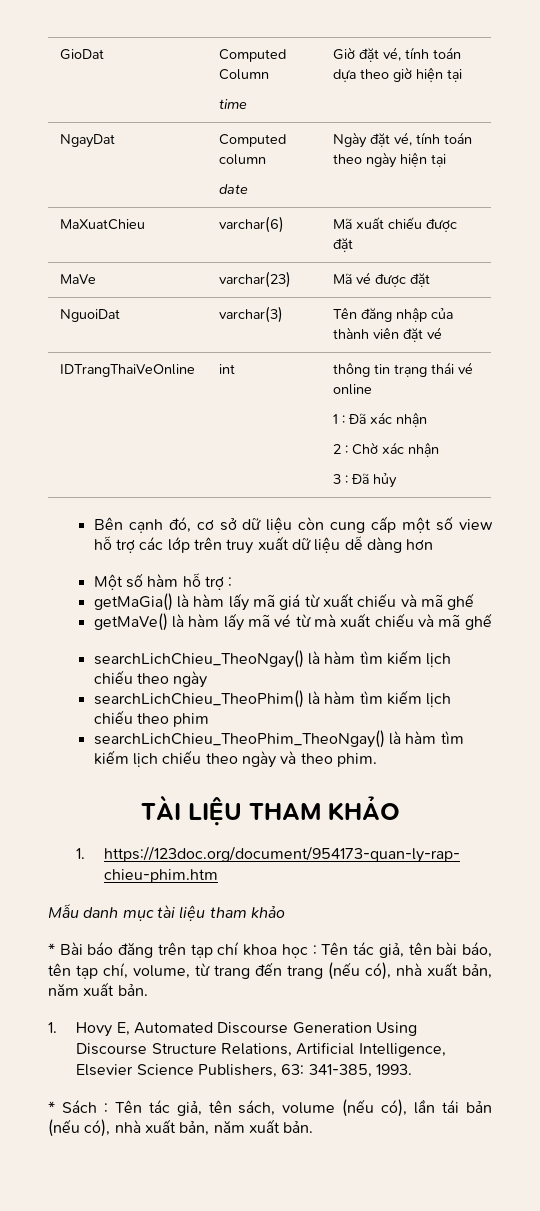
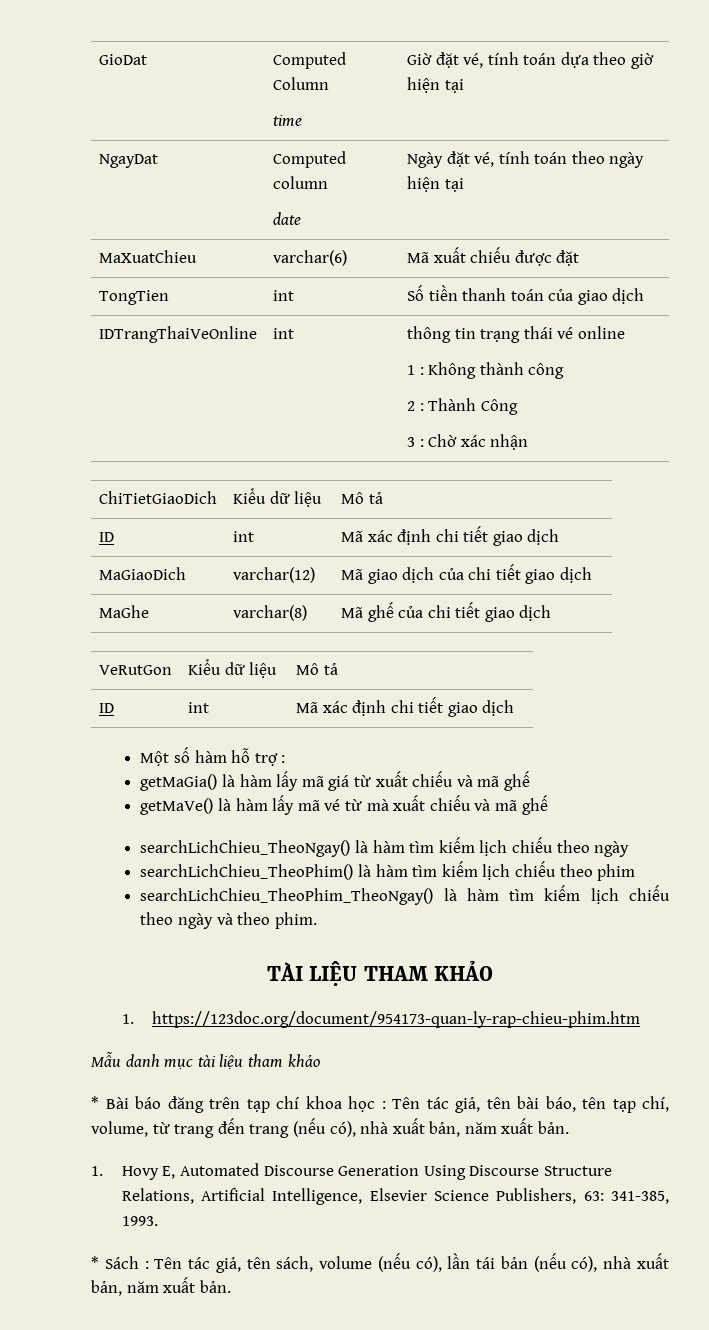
- MaVe | varchar(23) | Mã vé được đặt
- NguoiDat | varchar(3) | Tên đăng nhập của thành viên đặt vé
+ TongTien | int | Số tiền thanh toán của giao dịch
  IDTrangThaiVeOnline | int | thông tin trạng thái vé online
- 1 : Đã xác nhận
- 2 : Chờ xác nhận
- 3 : Đã hủy
- Bên cạnh đó, cơ sở dữ liệu còn cung cấp một số view hỗ trợ các lớp trên truy xuất dữ liệu dễ dàng hơn
+ 1 : Không thành công
+ 2 : Thành Công
+ 3 : Chờ xác nhận
+ ChiTietGiaoDich | Kiểu dữ liệu | Mô tả
+ ID | int | Mã xác định chi tiết giao dịch
+ MaGiaoDich | varchar(12) | Mã giao dịch của chi tiết giao dịch
+ MaGhe | varchar(8) | Mã ghế của chi tiết giao dịch
+ VeRutGon | Kiểu dữ liệu | Mô tả
+ ID | int | Mã xác định chi tiết giao dịch

